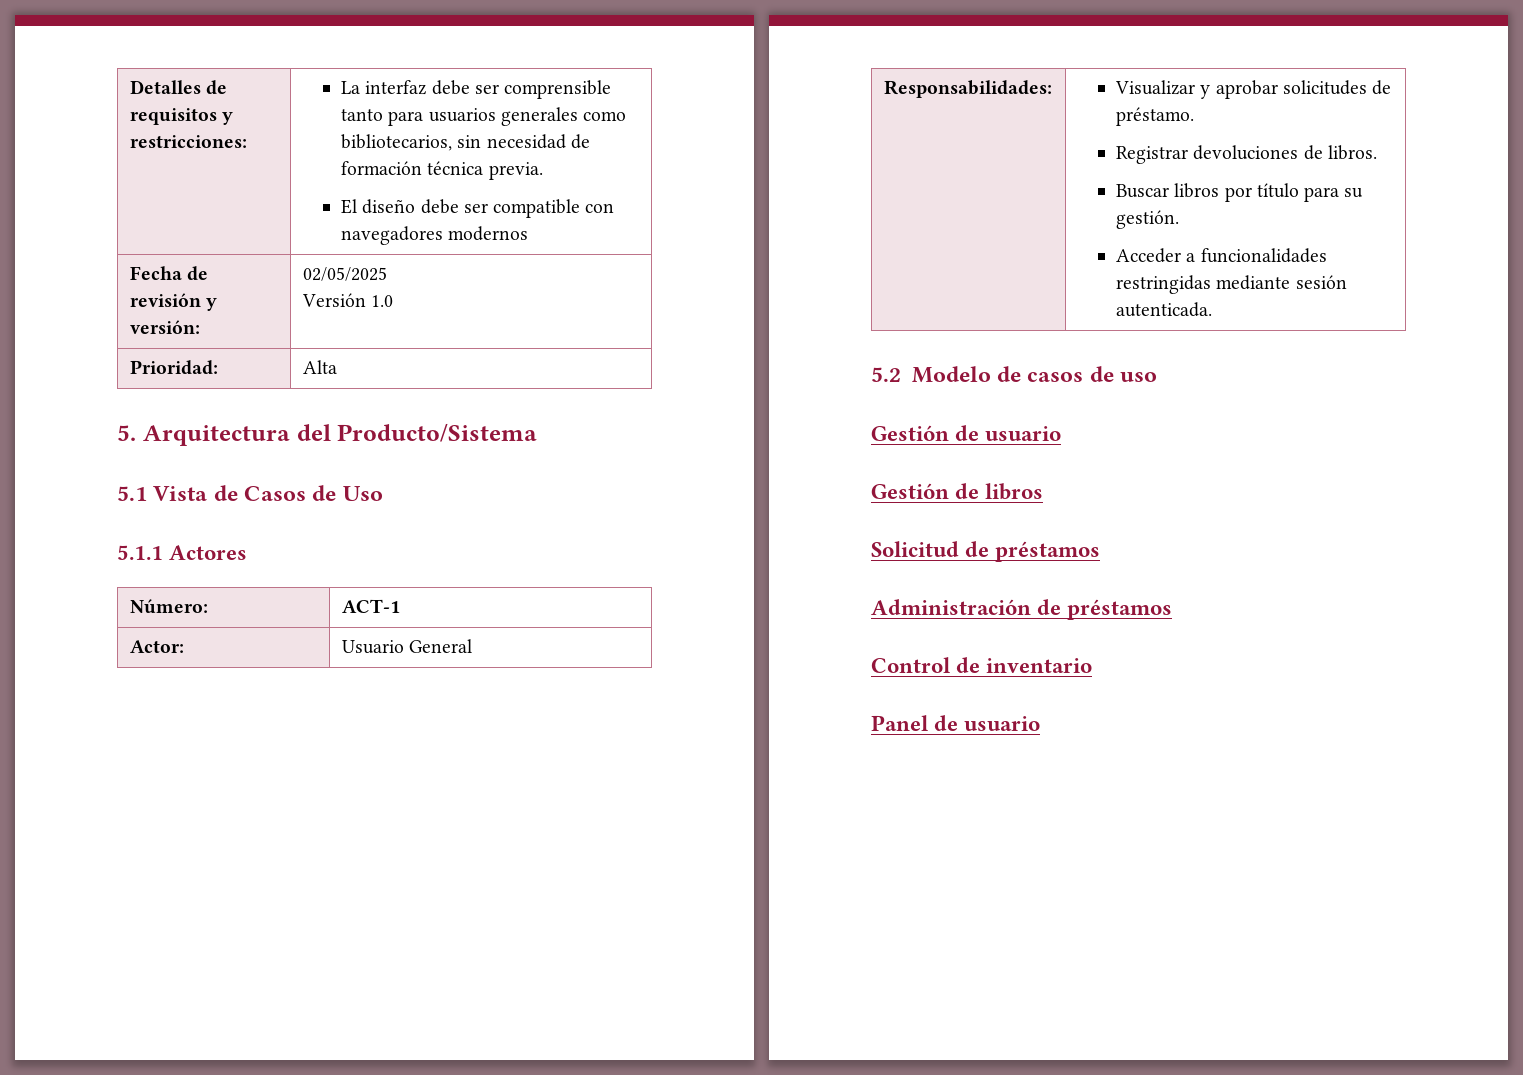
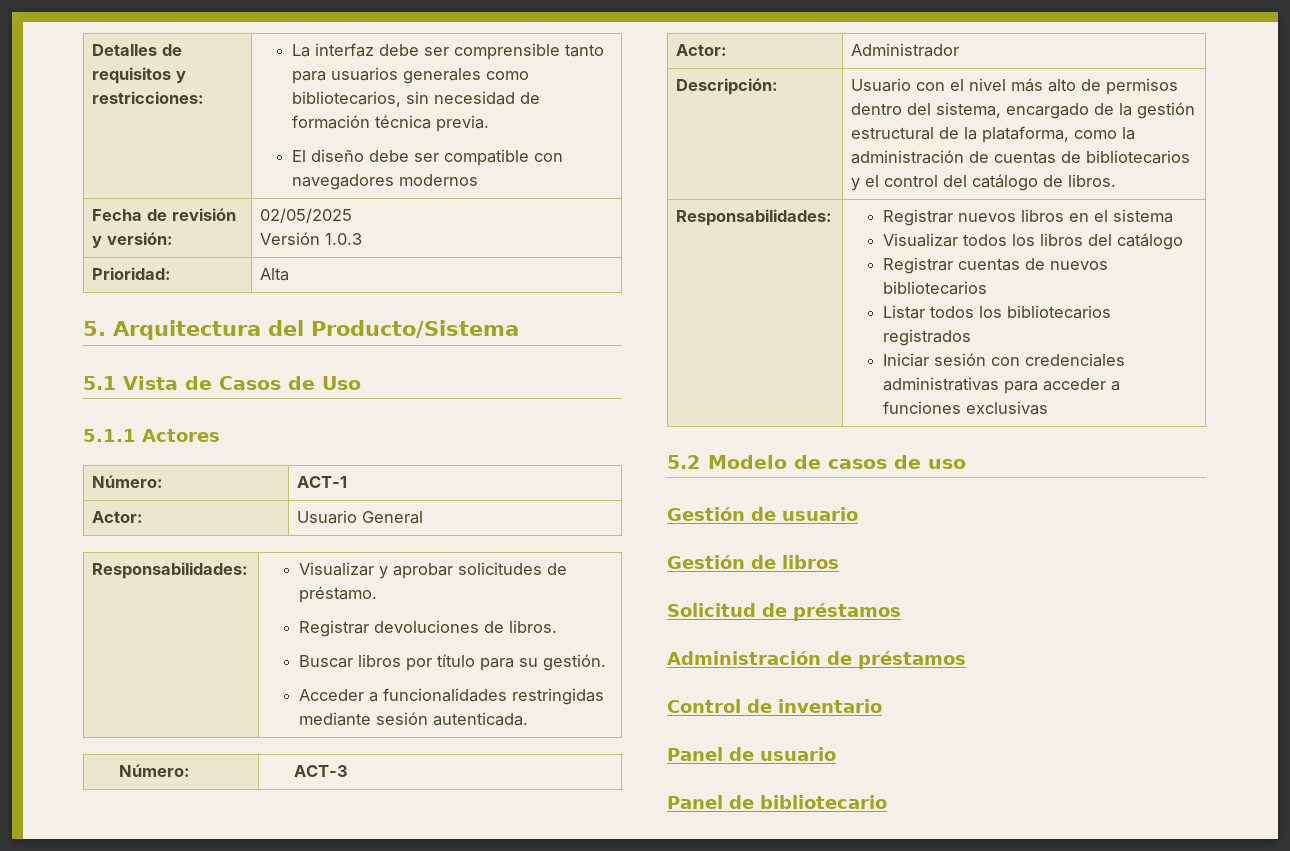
  Fecha de revisión y versión: | 02/05/2025
- Versión 1.0
+ Versión 1.0.3
+ Número: | ACT-3
+ Actor: | Administrador
+ Descripción: | Usuario con el nivel más alto de permisos dentro del sistema, encargado de la gestión estructural de la plataforma, como la administración de cuentas de bibliotecarios y el control del catálogo de libros.
+ Responsabilidades: | Registrar nuevos libros en el sistema
+ Visualizar todos los libros del catálogo
+ Registrar cuentas de nuevos bibliotecarios
+ Listar todos los bibliotecarios registrados
+ Iniciar sesión con credenciales administrativas para acceder a funciones exclusivas
+ Panel de bibliotecario

